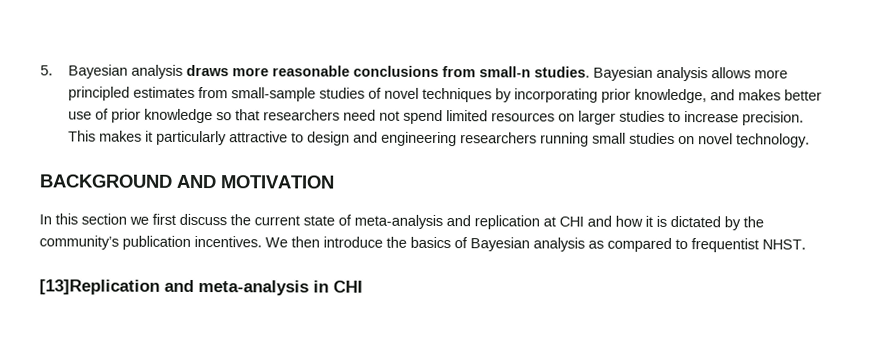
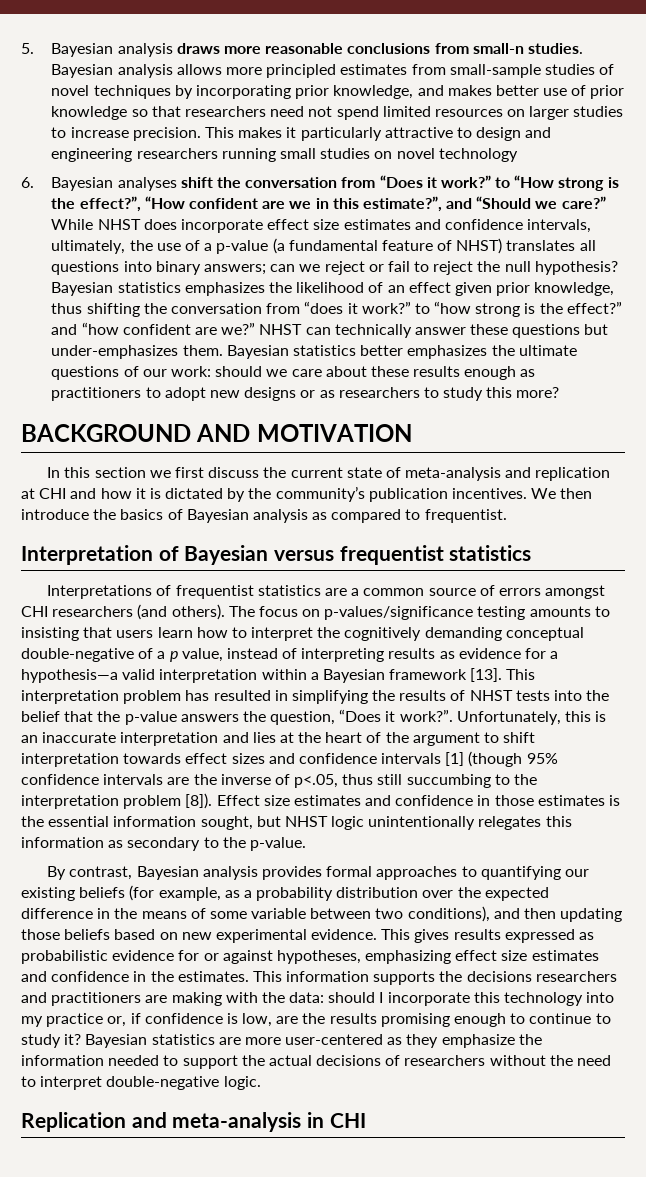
- This makes it particularly attractive to design and engineering researchers running small studies on novel technology.
+ This makes it particularly attractive to design and engineering researchers running small studies on novel technology
+ 6. Bayesian analyses shift the conversation from “Does it work?” to “How strong is the effect?”, “How confident are we in this estimate?”, and “Should we care?” While NHST does incorporate effect size estimates and confidence intervals, ultimately, the use of a p-value (a fundamental feature of NHST) translates all questions into binary answers; can we reject or fail to reject the null hypothesis? Bayesian statistics emphasizes the likelihood of an effect given prior knowledge, thus shifting the conversation from “does it work?” to “how strong is the effect?” and “how confident are we?” NHST can technically answer these questions but under-emphasizes them. Bayesian statistics better emphasizes the ultimate questions of our work: should we care about these results enough as practitioners to adopt new designs or as researchers to study this more?
- We then introduce the basics of Bayesian analysis as compared to frequentist NHST.
- [13]Replication and meta-analysis in CHI
+ We then introduce the basics of Bayesian analysis as compared to frequentist.
+ Interpretation of Bayesian versus frequentist statistics
+ Interpretations of frequentist statistics are a common source of errors amongst CHI researchers (and others). The focus on p-values/significance testing amounts to insisting that users learn how to interpret the cognitively demanding conceptual double-negative of a p value, instead of interpreting results as evidence for a hypothesis—a valid interpretation within a Bayesian framework [13]. This interpretation problem has resulted in simplifying the results of NHST tests into the belief that the p-value answers the question, “Does it work?”. Unfortunately, this is an inaccurate interpretation and lies at the heart of the argument to shift interpretation towards effect sizes and confidence intervals [1] (though 95% confidence intervals are the inverse of p<.05, thus still succumbing to the interpretation problem [8]). Effect size estimates and confidence in those estimates is the essential information sought, but NHST logic unintentionally relegates this information as secondary to the p-value.
+ By contrast, Bayesian analysis provides formal approaches to quantifying our existing beliefs (for example, as a probability distribution over the expected difference in the means of some variable between two conditions), and then updating those beliefs based on new experimental evidence. This gives results expressed as probabilistic evidence for or against hypotheses, emphasizing effect size estimates and confidence in the estimates. This information supports the decisions researchers and practitioners are making with the data: should I incorporate this technology into my practice or, if confidence is low, are the results promising enough to continue to study it? Bayesian statistics are more user-centered as they emphasize the information needed to support the actual decisions of researchers without the need to interpret double-negative logic.
+ Replication and meta-analysis in CHI

